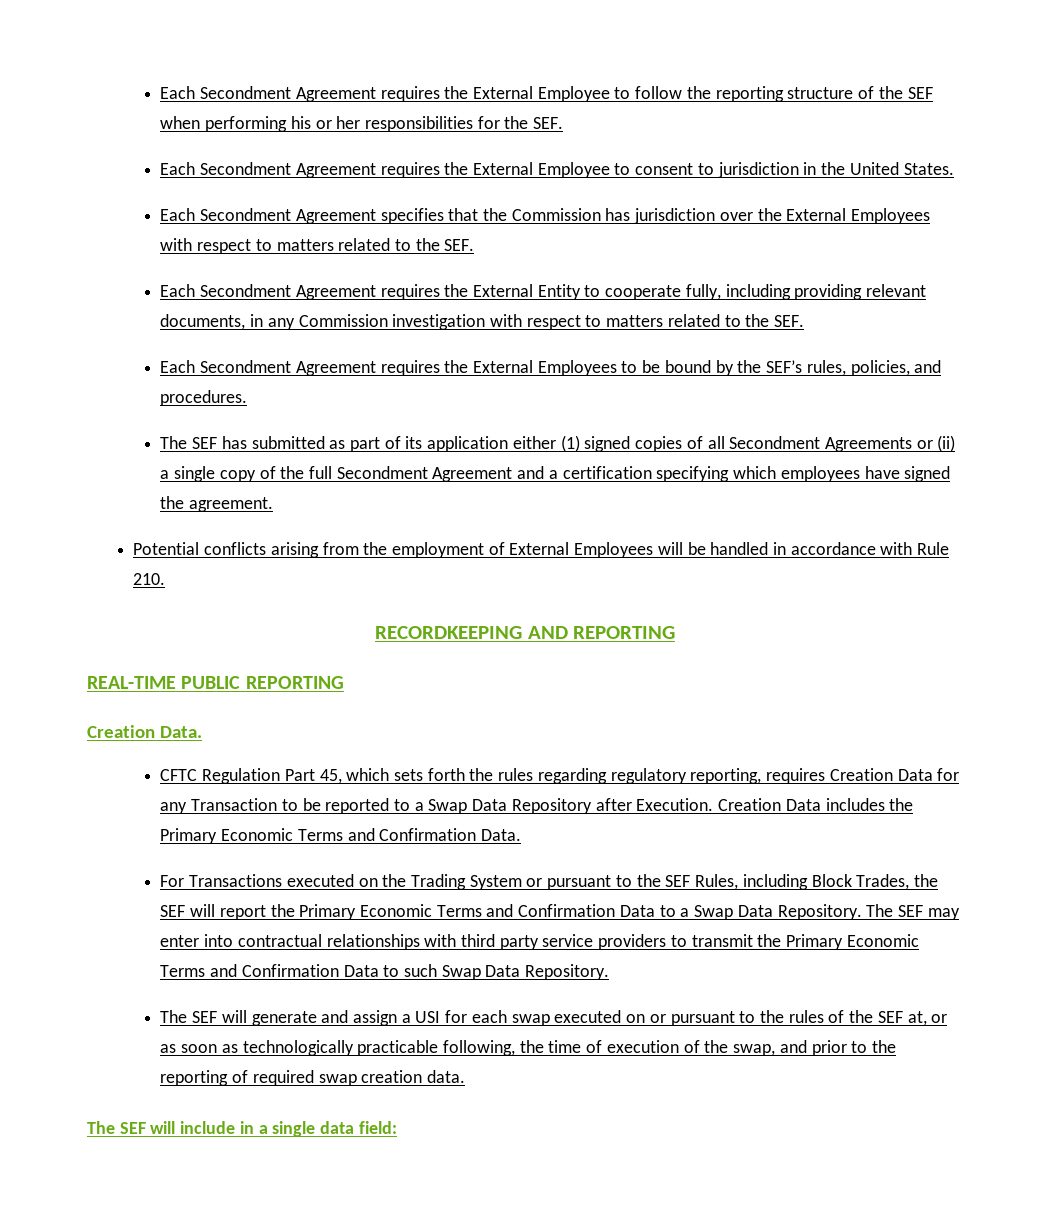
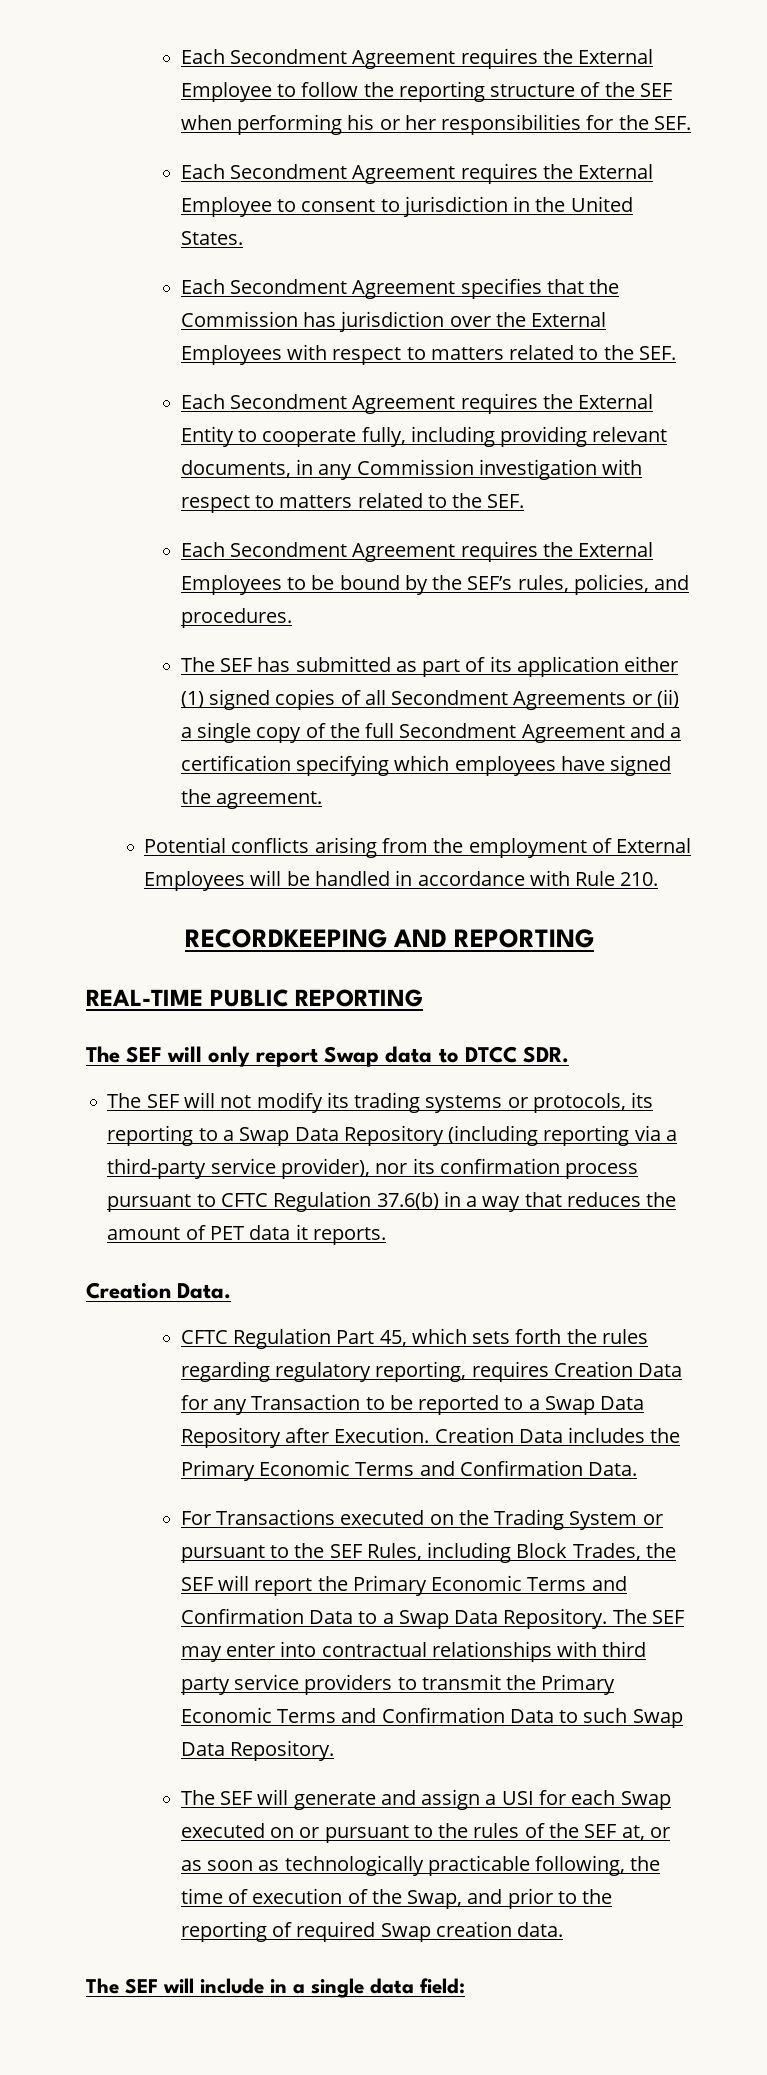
+ The SEF will only report Swap data to DTCC SDR.
+ The SEF will not modify its trading systems or protocols, its reporting to a Swap Data Repository (including reporting via a third-party service provider), nor its confirmation process pursuant to CFTC Regulation 37.6(b) in a way that reduces the amount of PET data it reports.
- The SEF will generate and assign a USI for each swap executed on or pursuant to the rules of the SEF at, or as soon as technologically practicable following, the time of execution of the swap, and prior to the reporting of required swap creation data.
+ The SEF will generate and assign a USI for each Swap executed on or pursuant to the rules of the SEF at, or as soon as technologically practicable following, the time of execution of the Swap, and prior to the reporting of required Swap creation data.

